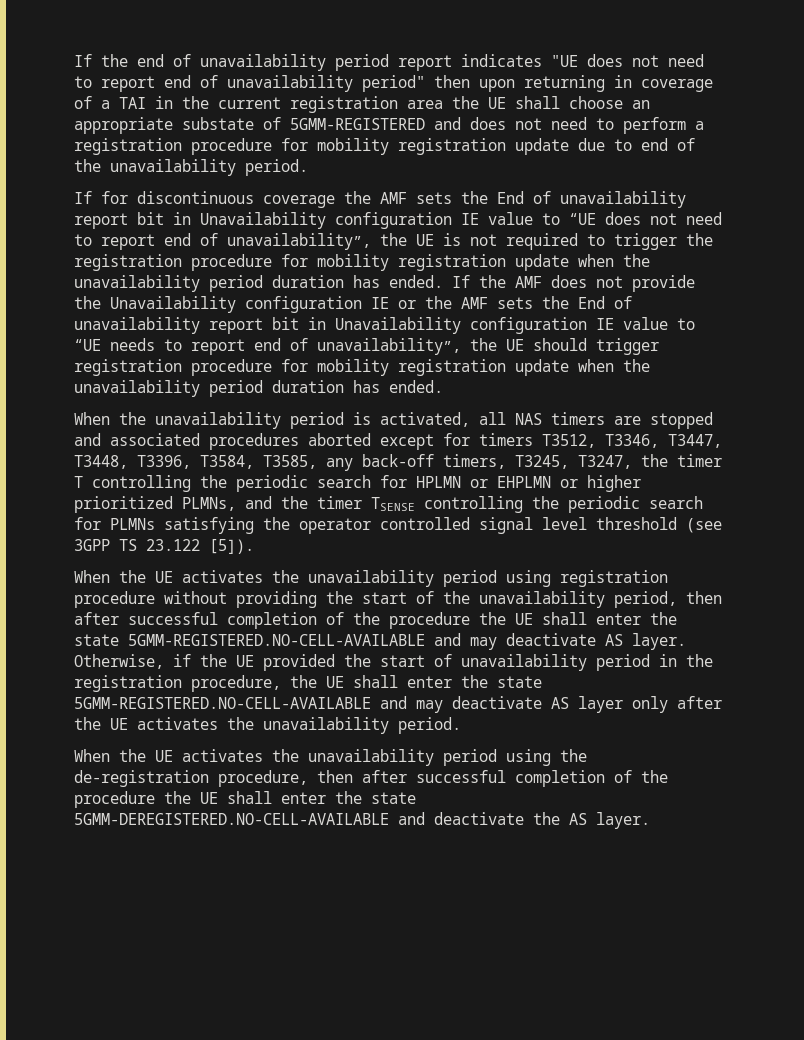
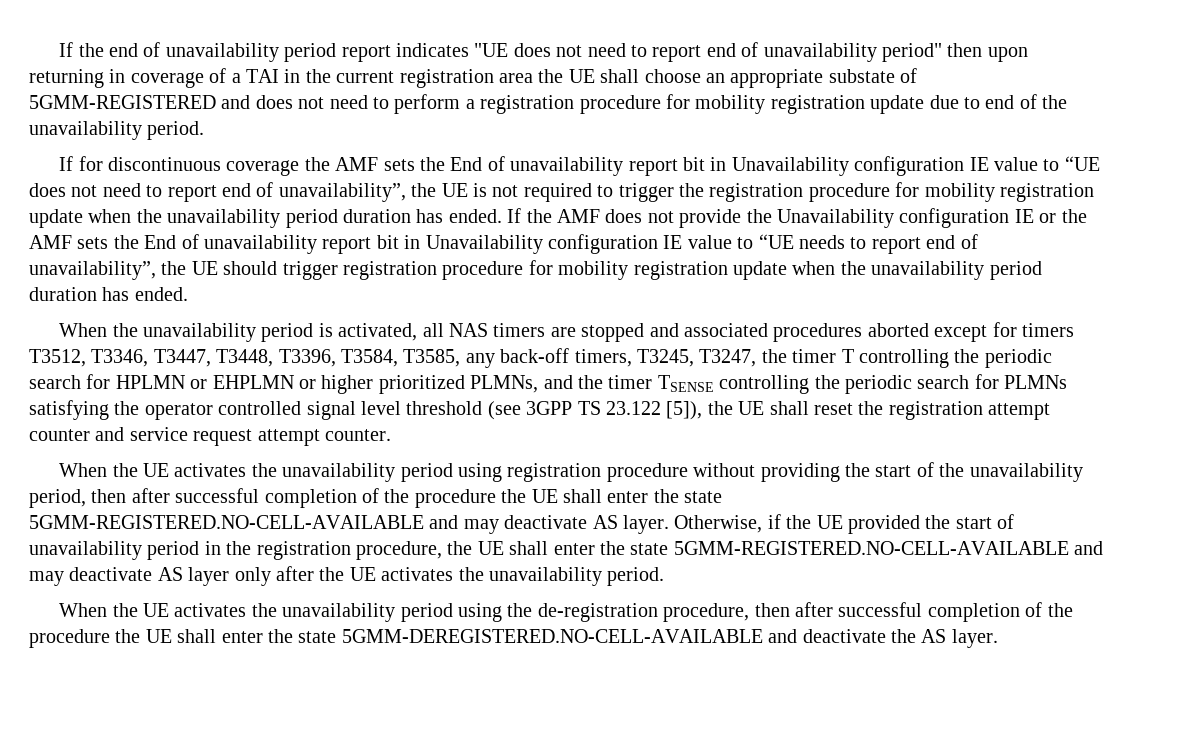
- When the unavailability period is activated, all NAS timers are stopped and associated procedures aborted except for timers T3512, T3346, T3447, T3448, T3396, T3584, T3585, any back-off timers, T3245, T3247, the timer T controlling the periodic search for HPLMN or EHPLMN or higher prioritized PLMNs, and the timer TSENSE controlling the periodic search for PLMNs satisfying the operator controlled signal level threshold (see 3GPP TS 23.122 [5]).
+ When the unavailability period is activated, all NAS timers are stopped and associated procedures aborted except for timers T3512, T3346, T3447, T3448, T3396, T3584, T3585, any back-off timers, T3245, T3247, the timer T controlling the periodic search for HPLMN or EHPLMN or higher prioritized PLMNs, and the timer TSENSE controlling the periodic search for PLMNs satisfying the operator controlled signal level threshold (see 3GPP TS 23.122 [5]), the UE shall reset the registration attempt counter and service request attempt counter.

